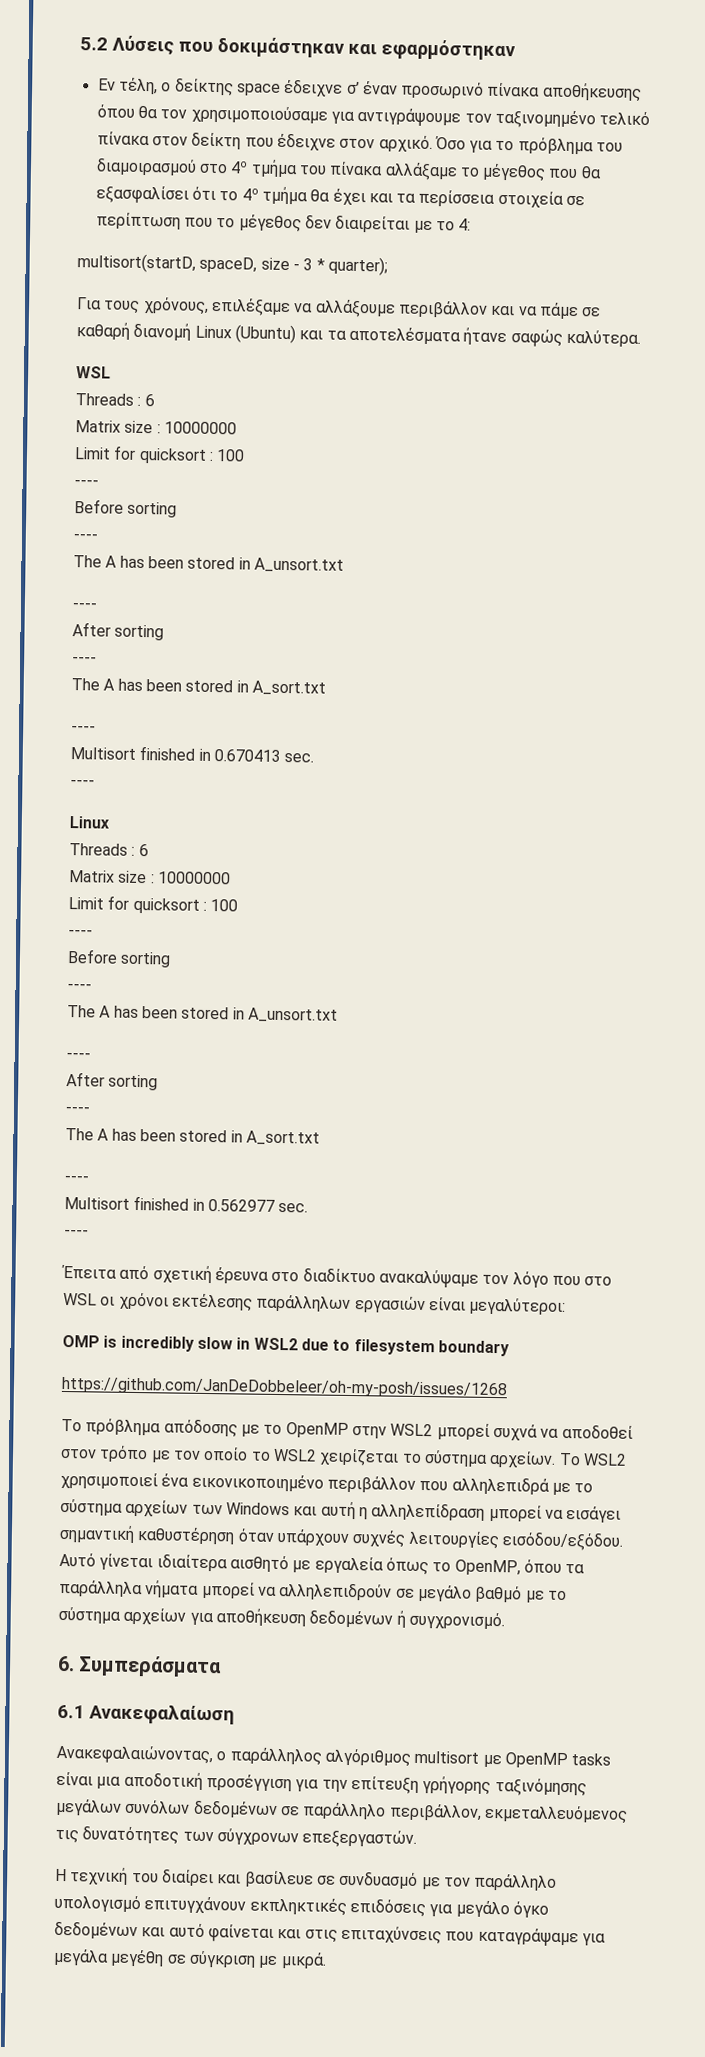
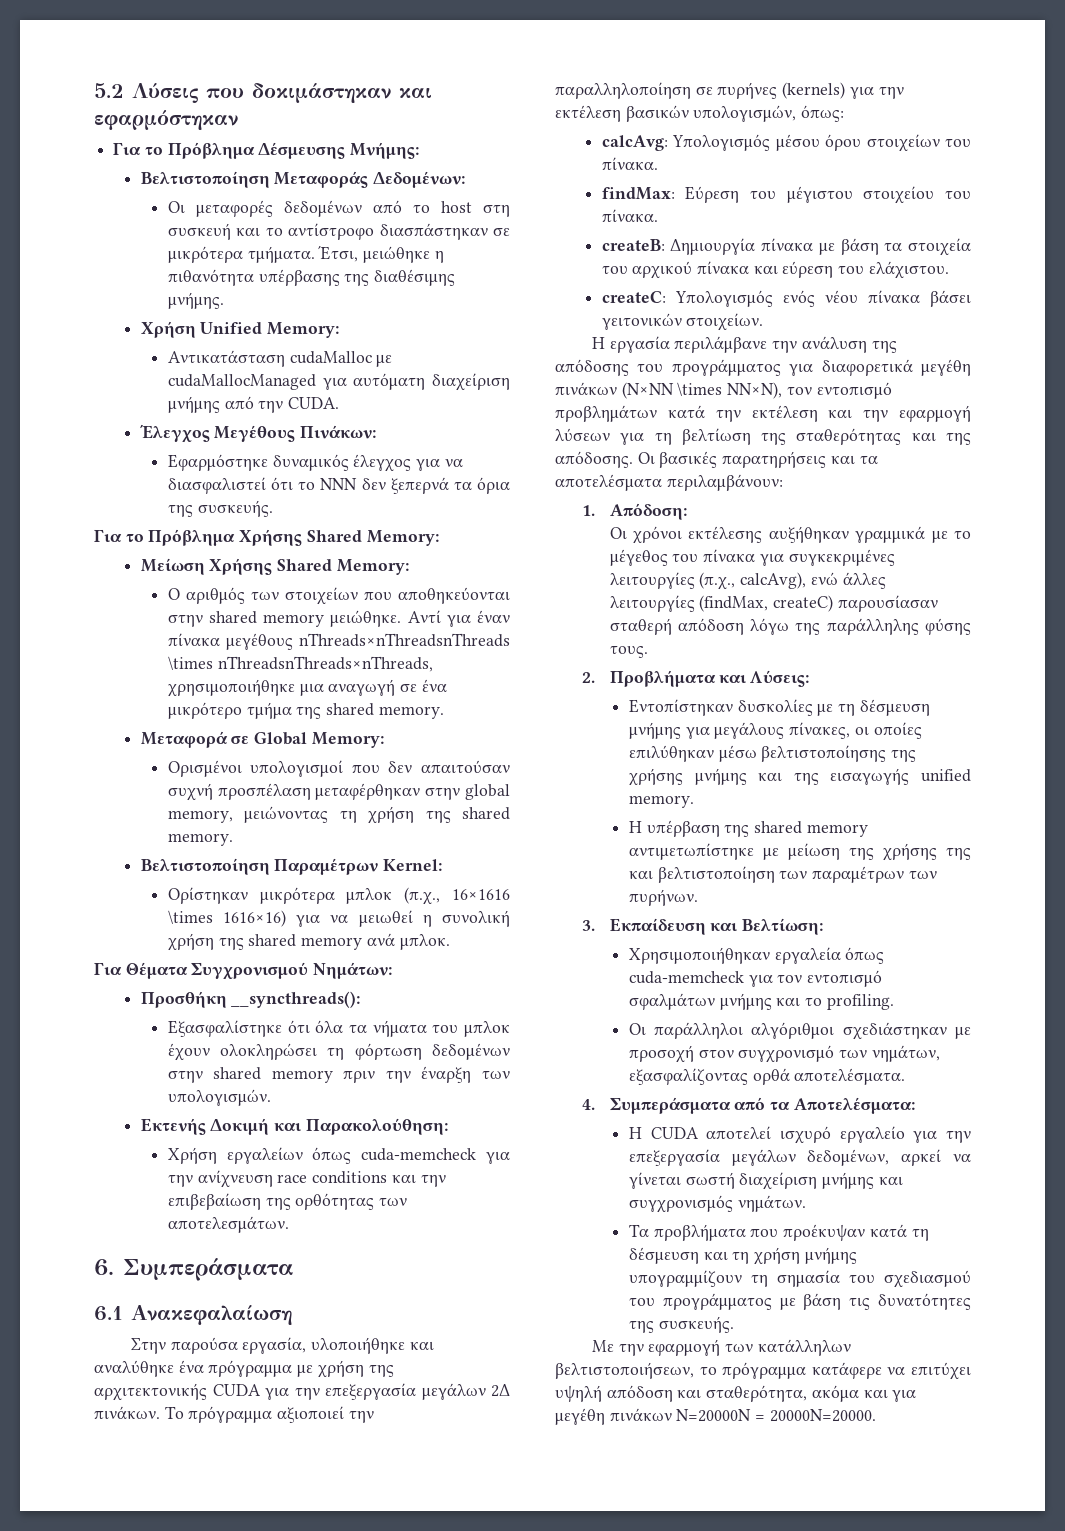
- Εν τέλη, ο δείκτης space έδειχνε σ’ έναν προσωρινό πίνακα αποθήκευσης όπου θα τον χρησιμοποιούσαμε για αντιγράψουμε τον ταξινομημένο τελικό πίνακα στον δείκτη που έδειχνε στον αρχικό. Όσο για το πρόβλημα του διαμοιρασμού στο 4ο τμήμα του πίνακα αλλάξαμε το μέγεθος που θα εξασφαλίσει ότι το 4ο τμήμα θα έχει και τα περίσσεια στοιχεία σε περίπτωση που το μέγεθος δεν διαιρείται με το 4:
- multisort(startD, spaceD, size - 3 * quarter);
- Για τους χρόνους, επιλέξαμε να αλλάξουμε περιβάλλον και να πάμε σε καθαρή διανομή Linux (Ubuntu) και τα αποτελέσματα ήτανε σαφώς καλύτερα.
- WSL
- Threads : 6
- Matrix size : 10000000
- Limit for quicksort : 100
- ----
- Before sorting
- ----
- The A has been stored in A_unsort.txt
- ----
- After sorting
- ----
- The A has been stored in A_sort.txt
- ----
- Multisort finished in 0.670413 sec.
- ----
- Linux
- Threads : 6
- Matrix size : 10000000
- Limit for quicksort : 100
- ----
- Before sorting
- ----
- The A has been stored in A_unsort.txt
- ----
- After sorting
- ----
- The A has been stored in A_sort.txt
- ----
- Multisort finished in 0.562977 sec.
- ----
- Έπειτα από σχετική έρευνα στο διαδίκτυο ανακαλύψαμε τον λόγο που στο WSL οι χρόνοι εκτέλεσης παράλληλων εργασιών είναι μεγαλύτεροι:
- OMP is incredibly slow in WSL2 due to filesystem boundary
- https://github.com/JanDeDobbeleer/oh-my-posh/issues/1268
- Το πρόβλημα απόδοσης με το OpenMP στην WSL2 μπορεί συχνά να αποδοθεί στον τρόπο με τον οποίο το WSL2 χειρίζεται το σύστημα αρχείων. Το WSL2 χρησιμοποιεί ένα εικονικοποιημένο περιβάλλον που αλληλεπιδρά με το σύστημα αρχείων των Windows και αυτή η αλληλεπίδραση μπορεί να εισάγει σημαντική καθυστέρηση όταν υπάρχουν συχνές λειτουργίες εισόδου/εξόδου. Αυτό γίνεται ιδιαίτερα αισθητό με εργαλεία όπως το OpenMP, όπου τα παράλληλα νήματα μπορεί να αλληλεπιδρούν σε μεγάλο βαθμό με το σύστημα αρχείων για αποθήκευση δεδομένων ή συγχρονισμό.
+ Για το Πρόβλημα Δέσμευσης Μνήμης:
+ Βελτιστοποίηση Μεταφοράς Δεδομένων:
+ Οι μεταφορές δεδομένων από το host στη συσκευή και το αντίστροφο διασπάστηκαν σε μικρότερα τμήματα. Έτσι, μειώθηκε η πιθανότητα υπέρβασης της διαθέσιμης μνήμης.
+ Χρήση Unified Memory:
+ Αντικατάσταση cudaMalloc με cudaMallocManaged για αυτόματη διαχείριση μνήμης από την CUDA.
+ Έλεγχος Μεγέθους Πινάκων:
+ Εφαρμόστηκε δυναμικός έλεγχος για να διασφαλιστεί ότι το NNN δεν ξεπερνά τα όρια της συσκευής.
+ Για το Πρόβλημα Χρήσης Shared Memory:
+ Μείωση Χρήσης Shared Memory:
+ Ο αριθμός των στοιχείων που αποθηκεύονται στην shared memory μειώθηκε. Αντί για έναν πίνακα μεγέθους nThreads×nThreadsnThreads \times nThreadsnThreads×nThreads, χρησιμοποιήθηκε μια αναγωγή σε ένα μικρότερο τμήμα της shared memory.
+ Μεταφορά σε Global Memory:
+ Ορισμένοι υπολογισμοί που δεν απαιτούσαν συχνή προσπέλαση μεταφέρθηκαν στην global memory, μειώνοντας τη χρήση της shared memory.
+ Βελτιστοποίηση Παραμέτρων Kernel:
+ Ορίστηκαν μικρότερα μπλοκ (π.χ., 16×1616 \times 1616×16) για να μειωθεί η συνολική χρήση της shared memory ανά μπλοκ.
+ Για Θέματα Συγχρονισμού Νημάτων:
+ Προσθήκη __syncthreads():
+ Εξασφαλίστηκε ότι όλα τα νήματα του μπλοκ έχουν ολοκληρώσει τη φόρτωση δεδομένων στην shared memory πριν την έναρξη των υπολογισμών.
+ Εκτενής Δοκιμή και Παρακολούθηση:
+ Χρήση εργαλείων όπως cuda-memcheck για την ανίχνευση race conditions και την επιβεβαίωση της ορθότητας των αποτελεσμάτων.
  6. Συμπεράσματα
  6.1 Ανακεφαλαίωση
- Ανακεφαλαιώνοντας, ο παράλληλος αλγόριθμος multisort με OpenMP tasks είναι μια αποδοτική προσέγγιση για την επίτευξη γρήγορης ταξινόμησης μεγάλων συνόλων δεδομένων σε παράλληλο περιβάλλον, εκμεταλλευόμενος τις δυνατότητες των σύγχρονων επεξεργαστών.
- Η τεχνική του διαίρει και βασίλευε σε συνδυασμό με τον παράλληλο υπολογισμό επιτυγχάνουν εκπληκτικές επιδόσεις για μεγάλο όγκο δεδομένων και αυτό φαίνεται και στις επιταχύνσεις που καταγράψαμε για μεγάλα μεγέθη σε σύγκριση με μικρά.
+ Στην παρούσα εργασία, υλοποιήθηκε και αναλύθηκε ένα πρόγραμμα με χρήση της αρχιτεκτονικής CUDA για την επεξεργασία μεγάλων 2Δ πινάκων. Το πρόγραμμα αξιοποιεί την παραλληλοποίηση σε πυρήνες (kernels) για την εκτέλεση βασικών υπολογισμών, όπως:
+ calcAvg: Υπολογισμός μέσου όρου στοιχείων του πίνακα.
+ findMax: Εύρεση του μέγιστου στοιχείου του πίνακα.
+ createB: Δημιουργία πίνακα με βάση τα στοιχεία του αρχικού πίνακα και εύρεση του ελάχιστου.
+ createC: Υπολογισμός ενός νέου πίνακα βάσει γειτονικών στοιχείων.
+ Η εργασία περιλάμβανε την ανάλυση της απόδοσης του προγράμματος για διαφορετικά μεγέθη πινάκων (N×NN \times NN×N), τον εντοπισμό προβλημάτων κατά την εκτέλεση και την εφαρμογή λύσεων για τη βελτίωση της σταθερότητας και της απόδοσης. Οι βασικές παρατηρήσεις και τα αποτελέσματα περιλαμβάνουν:
+ 1. Απόδοση:
+ Οι χρόνοι εκτέλεσης αυξήθηκαν γραμμικά με το μέγεθος του πίνακα για συγκεκριμένες λειτουργίες (π.χ., calcAvg), ενώ άλλες λειτουργίες (findMax, createC) παρουσίασαν σταθερή απόδοση λόγω της παράλληλης φύσης τους.
+ 2. Προβλήματα και Λύσεις:
+ Εντοπίστηκαν δυσκολίες με τη δέσμευση μνήμης για μεγάλους πίνακες, οι οποίες επιλύθηκαν μέσω βελτιστοποίησης της χρήσης μνήμης και της εισαγωγής unified memory.
+ Η υπέρβαση της shared memory αντιμετωπίστηκε με μείωση της χρήσης της και βελτιστοποίηση των παραμέτρων των πυρήνων.
+ 3. Εκπαίδευση και Βελτίωση:
+ Χρησιμοποιήθηκαν εργαλεία όπως cuda-memcheck για τον εντοπισμό σφαλμάτων μνήμης και το profiling.
+ Οι παράλληλοι αλγόριθμοι σχεδιάστηκαν με προσοχή στον συγχρονισμό των νημάτων, εξασφαλίζοντας ορθά αποτελέσματα.
+ 4. Συμπεράσματα από τα Αποτελέσματα:
+ Η CUDA αποτελεί ισχυρό εργαλείο για την επεξεργασία μεγάλων δεδομένων, αρκεί να γίνεται σωστή διαχείριση μνήμης και συγχρονισμός νημάτων.
+ Τα προβλήματα που προέκυψαν κατά τη δέσμευση και τη χρήση μνήμης υπογραμμίζουν τη σημασία του σχεδιασμού του προγράμματος με βάση τις δυνατότητες της συσκευής.
+ Με την εφαρμογή των κατάλληλων βελτιστοποιήσεων, το πρόγραμμα κατάφερε να επιτύχει υψηλή απόδοση και σταθερότητα, ακόμα και για μεγέθη πινάκων N=20000N = 20000N=20000.

